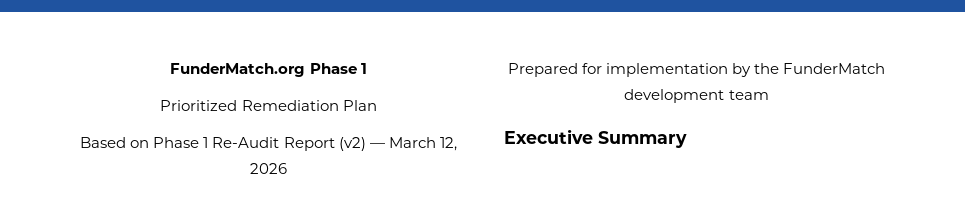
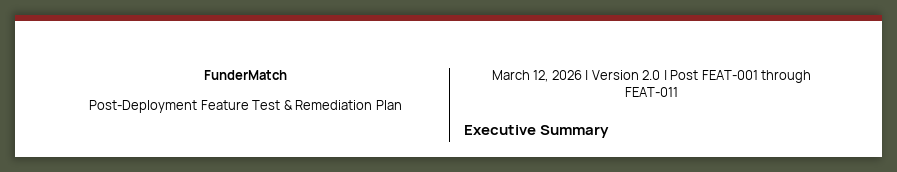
- FunderMatch.org Phase 1
- Prioritized Remediation Plan
- Based on Phase 1 Re-Audit Report (v2) — March 12, 2026
- Prepared for implementation by the FunderMatch development team
+ FunderMatch
+ Post-Deployment Feature Test & Remediation Plan
+ March 12, 2026 | Version 2.0 | Post FEAT-001 through FEAT-011

